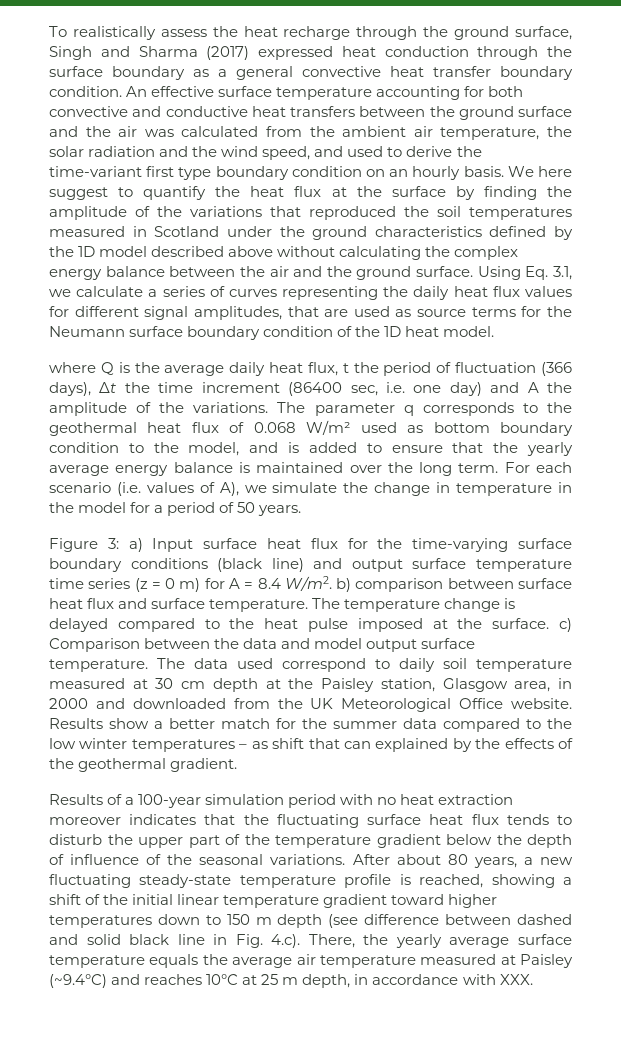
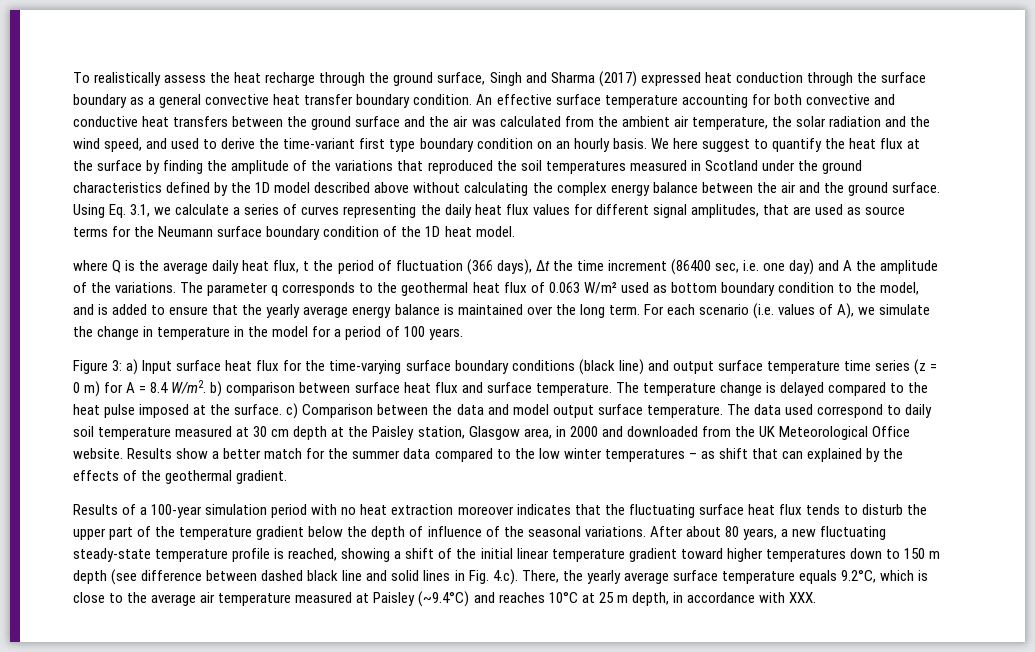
- The parameter q corresponds to the geothermal heat flux of 0.068 W/m² used as bottom boundary condition to the model, and is added to ensure that the yearly average energy balance is maintained over the long term.
+ The parameter q corresponds to the geothermal heat flux of 0.063 W/m² used as bottom boundary condition to the model, and is added to ensure that the yearly average energy balance is maintained over the long term.
- For each scenario (i.e. values of A), we simulate the change in temperature in the model for a period of 50 years.
+ For each scenario (i.e. values of A), we simulate the change in temperature in the model for a period of 100 years.
- After about 80 years, a new fluctuating steady-state temperature profile is reached, showing a shift of the initial linear temperature gradient toward higher temperatures down to 150 m depth (see difference between dashed and solid black line in Fig. 4.c). There, the yearly average surface temperature equals the average air temperature measured at Paisley (~9.4°C) and reaches 10°C at 25 m depth, in accordance with XXX.
+ After about 80 years, a new fluctuating steady-state temperature profile is reached, showing a shift of the initial linear temperature gradient toward higher temperatures down to 150 m depth (see difference between dashed black line and solid lines in Fig. 4.c). There, the yearly average surface temperature equals 9.2°C, which is close to the average air temperature measured at Paisley (~9.4°C) and reaches 10°C at 25 m depth, in accordance with XXX.

